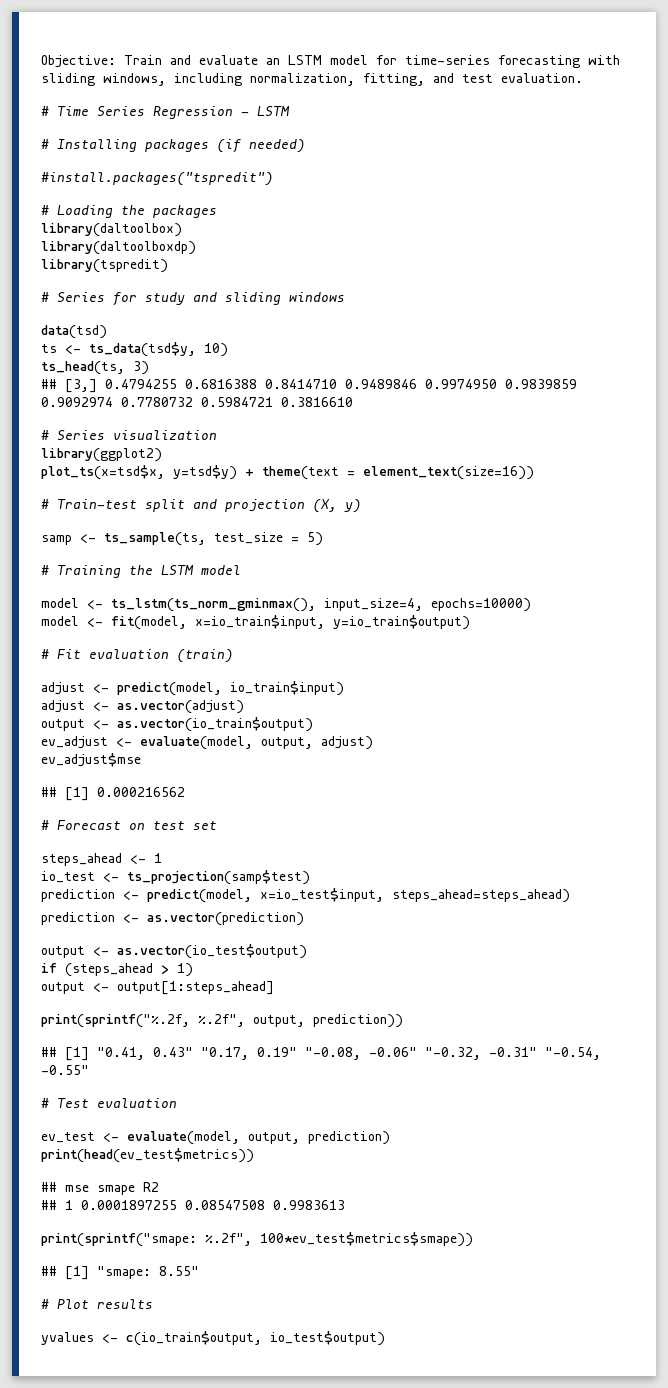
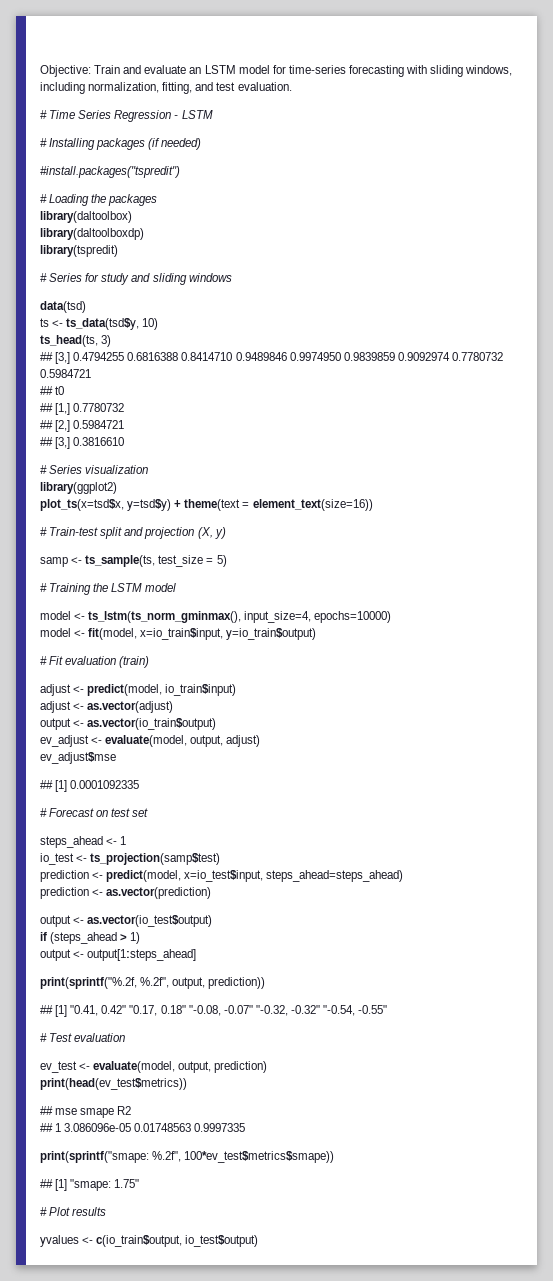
- ## [3,] 0.4794255 0.6816388 0.8414710 0.9489846 0.9974950 0.9839859 0.9092974 0.7780732 0.5984721 0.3816610
+ ## [3,] 0.4794255 0.6816388 0.8414710 0.9489846 0.9974950 0.9839859 0.9092974 0.7780732 0.5984721
+ ## t0
+ ## [1,] 0.7780732
+ ## [2,] 0.5984721
+ ## [3,] 0.3816610
- ## [1] 0.000216562
+ ## [1] 0.0001092335
- ## [1] "0.41, 0.43" "0.17, 0.19" "-0.08, -0.06" "-0.32, -0.31" "-0.54, -0.55"
+ ## [1] "0.41, 0.42" "0.17, 0.18" "-0.08, -0.07" "-0.32, -0.32" "-0.54, -0.55"
- ## 1 0.0001897255 0.08547508 0.9983613
+ ## 1 3.086096e-05 0.01748563 0.9997335
- ## [1] "smape: 8.55"
+ ## [1] "smape: 1.75"

